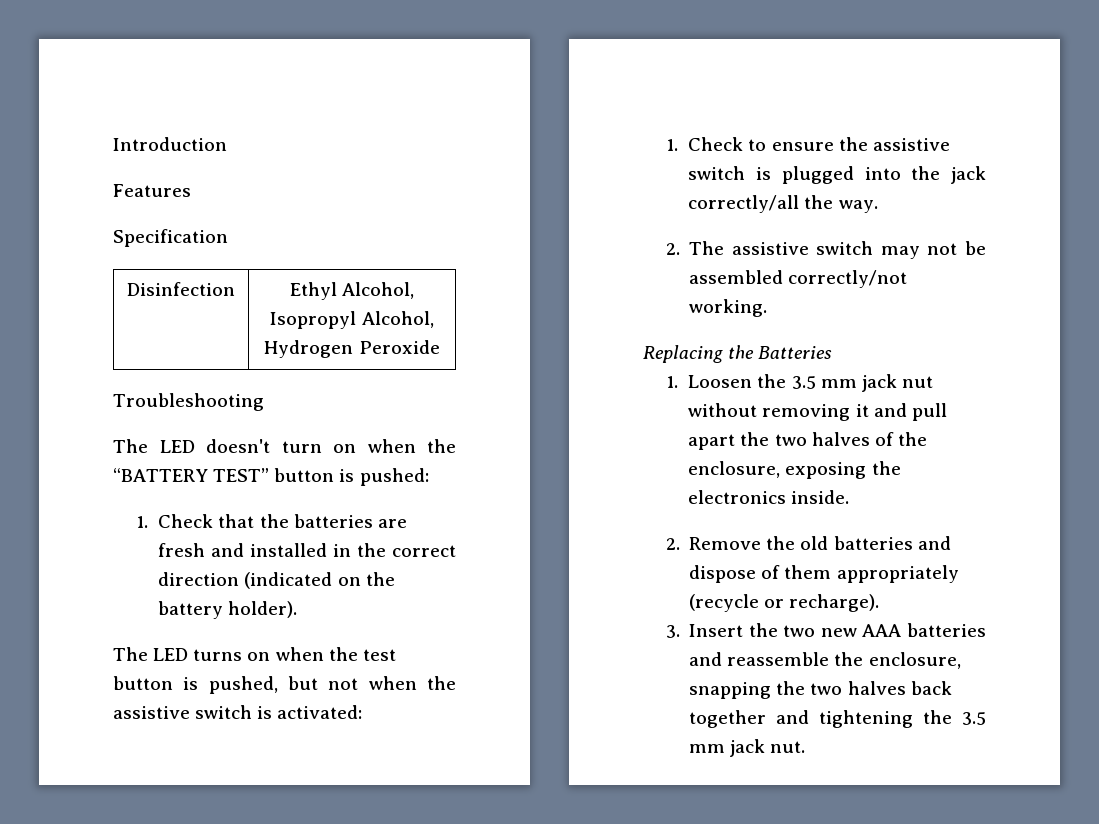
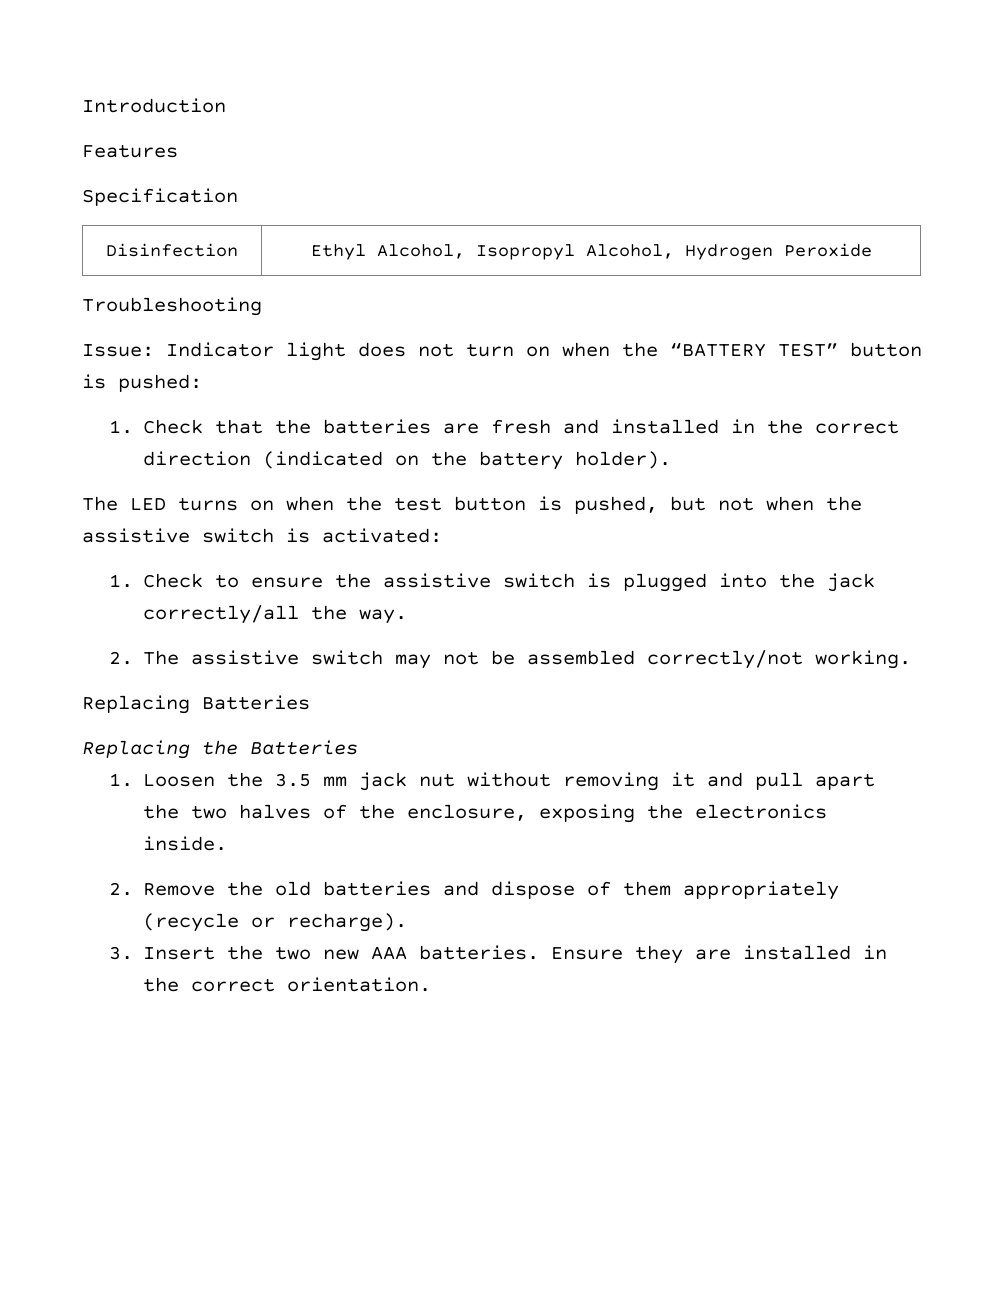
- The LED doesn't turn on when the “BATTERY TEST” button is pushed:
+ Issue: Indicator light does not turn on when the “BATTERY TEST” button is pushed:
+ Replacing Batteries
- 3. Insert the two new AAA batteries and reassemble the enclosure, snapping the two halves back together and tightening the 3.5 mm jack nut.
+ 3. Insert the two new AAA batteries. Ensure they are installed in the correct orientation.

